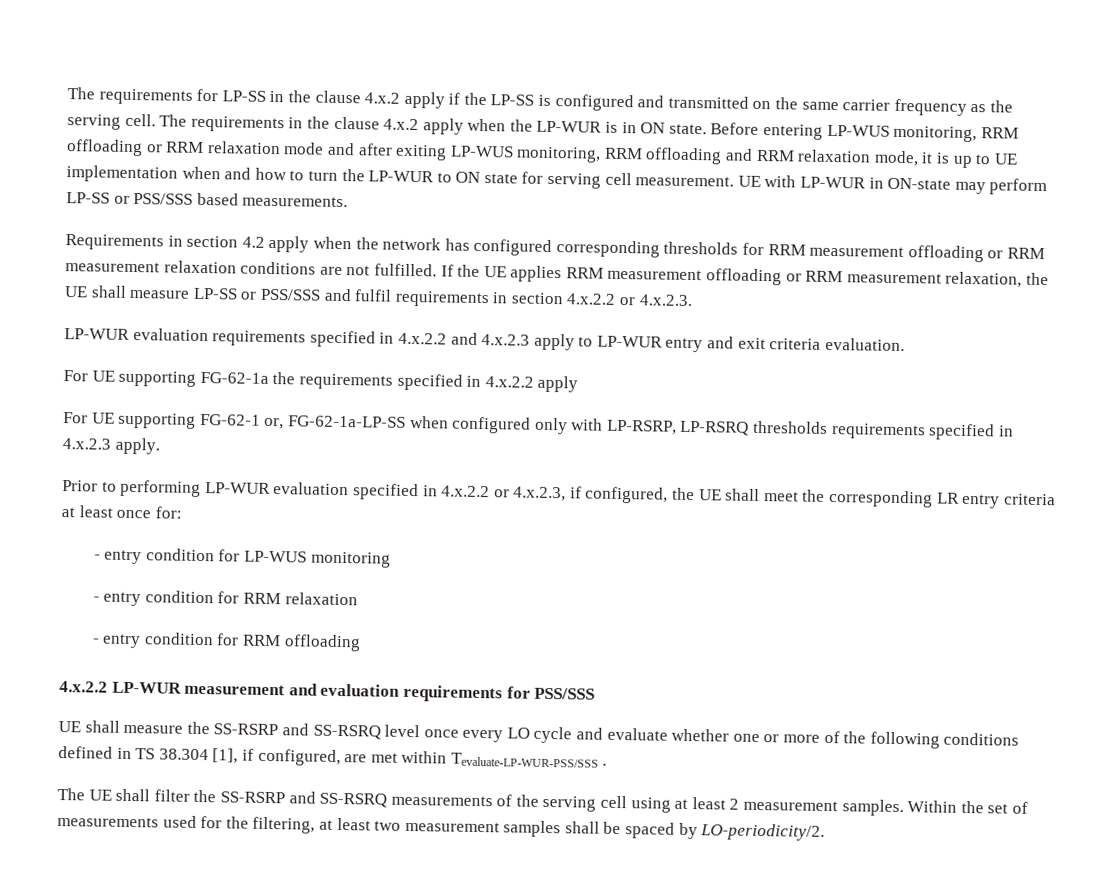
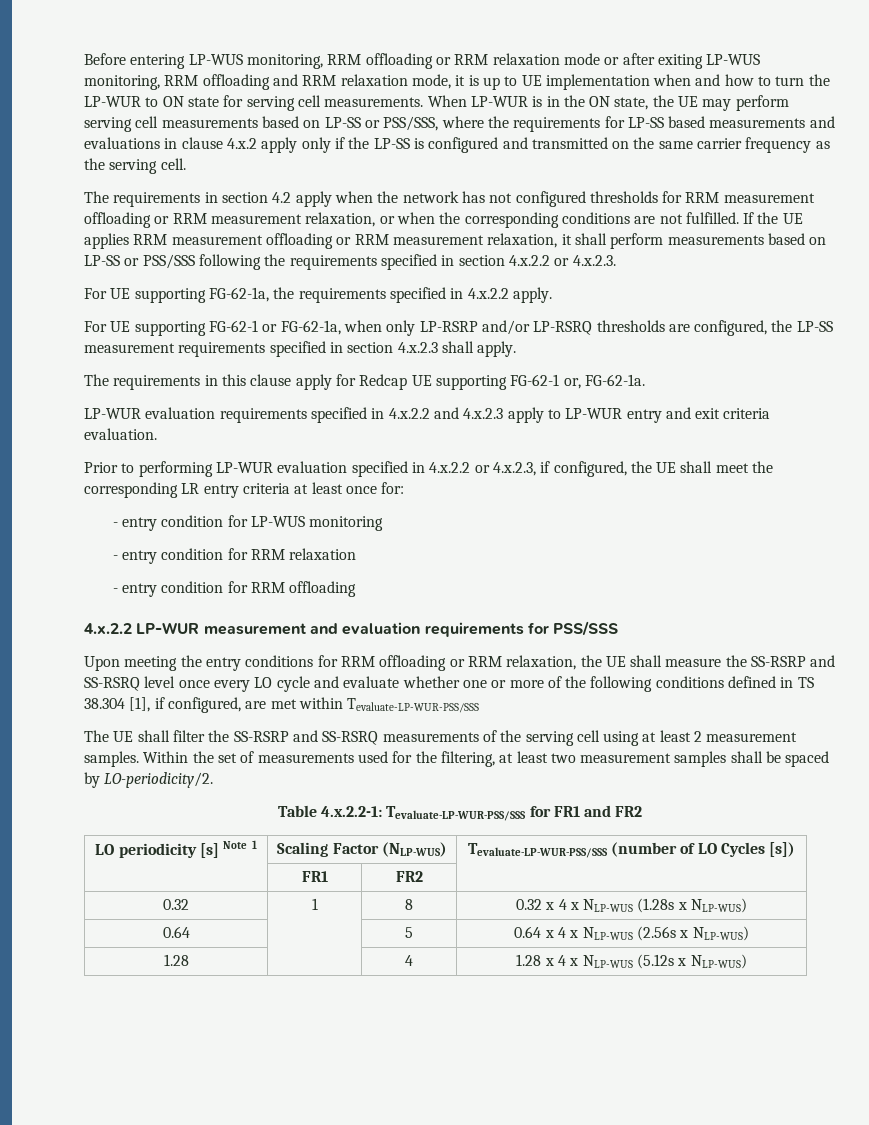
- The requirements for LP-SS in the clause 4.x.2 apply if the LP-SS is configured and transmitted on the same carrier frequency as the serving cell. The requirements in the clause 4.x.2 apply when the LP-WUR is in ON state. Before entering LP-WUS monitoring, RRM offloading or RRM relaxation mode and after exiting LP-WUS monitoring, RRM offloading and RRM relaxation mode, it is up to UE implementation when and how to turn the LP-WUR to ON state for serving cell measurement. UE with LP-WUR in ON-state may perform LP-SS or PSS/SSS based measurements.
- Requirements in section 4.2 apply when the network has configured corresponding thresholds for RRM measurement offloading or RRM measurement relaxation conditions are not fulfilled.
+ Before entering LP-WUS monitoring, RRM offloading or RRM relaxation mode or after exiting LP-WUS monitoring, RRM offloading and RRM relaxation mode, it is up to UE implementation when and how to turn the LP-WUR to ON state for serving cell measurements. When LP-WUR is in the ON state, the UE may perform serving cell measurements based on LP-SS or PSS/SSS, where the requirements for LP-SS based measurements and evaluations in clause 4.x.2 apply only if the LP-SS is configured and transmitted on the same carrier frequency as the serving cell.
+ The requirements in section 4.2 apply when the network has not configured thresholds for RRM measurement offloading or RRM measurement relaxation, or when the corresponding conditions are not fulfilled.
- If the UE applies RRM measurement offloading or RRM measurement relaxation, the UE shall measure LP-SS or PSS/SSS and fulfil requirements in section 4.x.2.2 or 4.x.2.3.
+ If the UE applies RRM measurement offloading or RRM measurement relaxation, it shall perform measurements based on LP-SS or PSS/SSS following the requirements specified in section 4.x.2.2 or 4.x.2.3.
+ For UE supporting FG-62-1a, the requirements specified in 4.x.2.2 apply.
+ For UE supporting FG-62-1 or FG-62-1a, when only LP-RSRP and/or LP-RSRQ thresholds are configured, the LP-SS measurement requirements specified in section 4.x.2.3 shall apply.
+ The requirements in this clause apply for Redcap UE supporting FG-62-1 or, FG-62-1a.
- For UE supporting FG-62-1a the requirements specified in 4.x.2.2 apply
- For UE supporting FG-62-1 or, FG-62-1a-LP-SS when configured only with LP-RSRP, LP-RSRQ thresholds requirements specified in 4.x.2.3 apply.
- UE shall measure the SS-RSRP and SS-RSRQ level once every LO cycle and evaluate whether one or more of the following conditions defined in TS 38.304 [1], if configured, are met within Tevaluate-LP-WUR-PSS/SSS .
+ Upon meeting the entry conditions for RRM offloading or RRM relaxation, the UE shall measure the SS-RSRP and SS-RSRQ level once every LO cycle and evaluate whether one or more of the following conditions defined in TS 38.304 [1], if configured, are met within Tevaluate-LP-WUR-PSS/SSS
+ Table 4.x.2.2-1: Tevaluate-LP-WUR-PSS/SSS for FR1 and FR2
+ LO periodicity [s] Note 1 | Scaling Factor (NLP-WUS) | Tevaluate-LP-WUR-PSS/SSS (number of LO Cycles [s])
+ | FR1 | FR2 |
+ 0.32 | 1 | 8 | 0.32 x 4 x NLP-WUS (1.28s x NLP-WUS)
+ 0.64 | | 5 | 0.64 x 4 x NLP-WUS (2.56s x NLP-WUS)
+ 1.28 | | 4 | 1.28 x 4 x NLP-WUS (5.12s x NLP-WUS)

